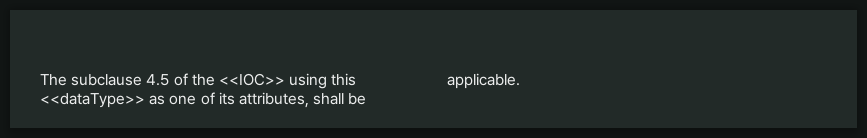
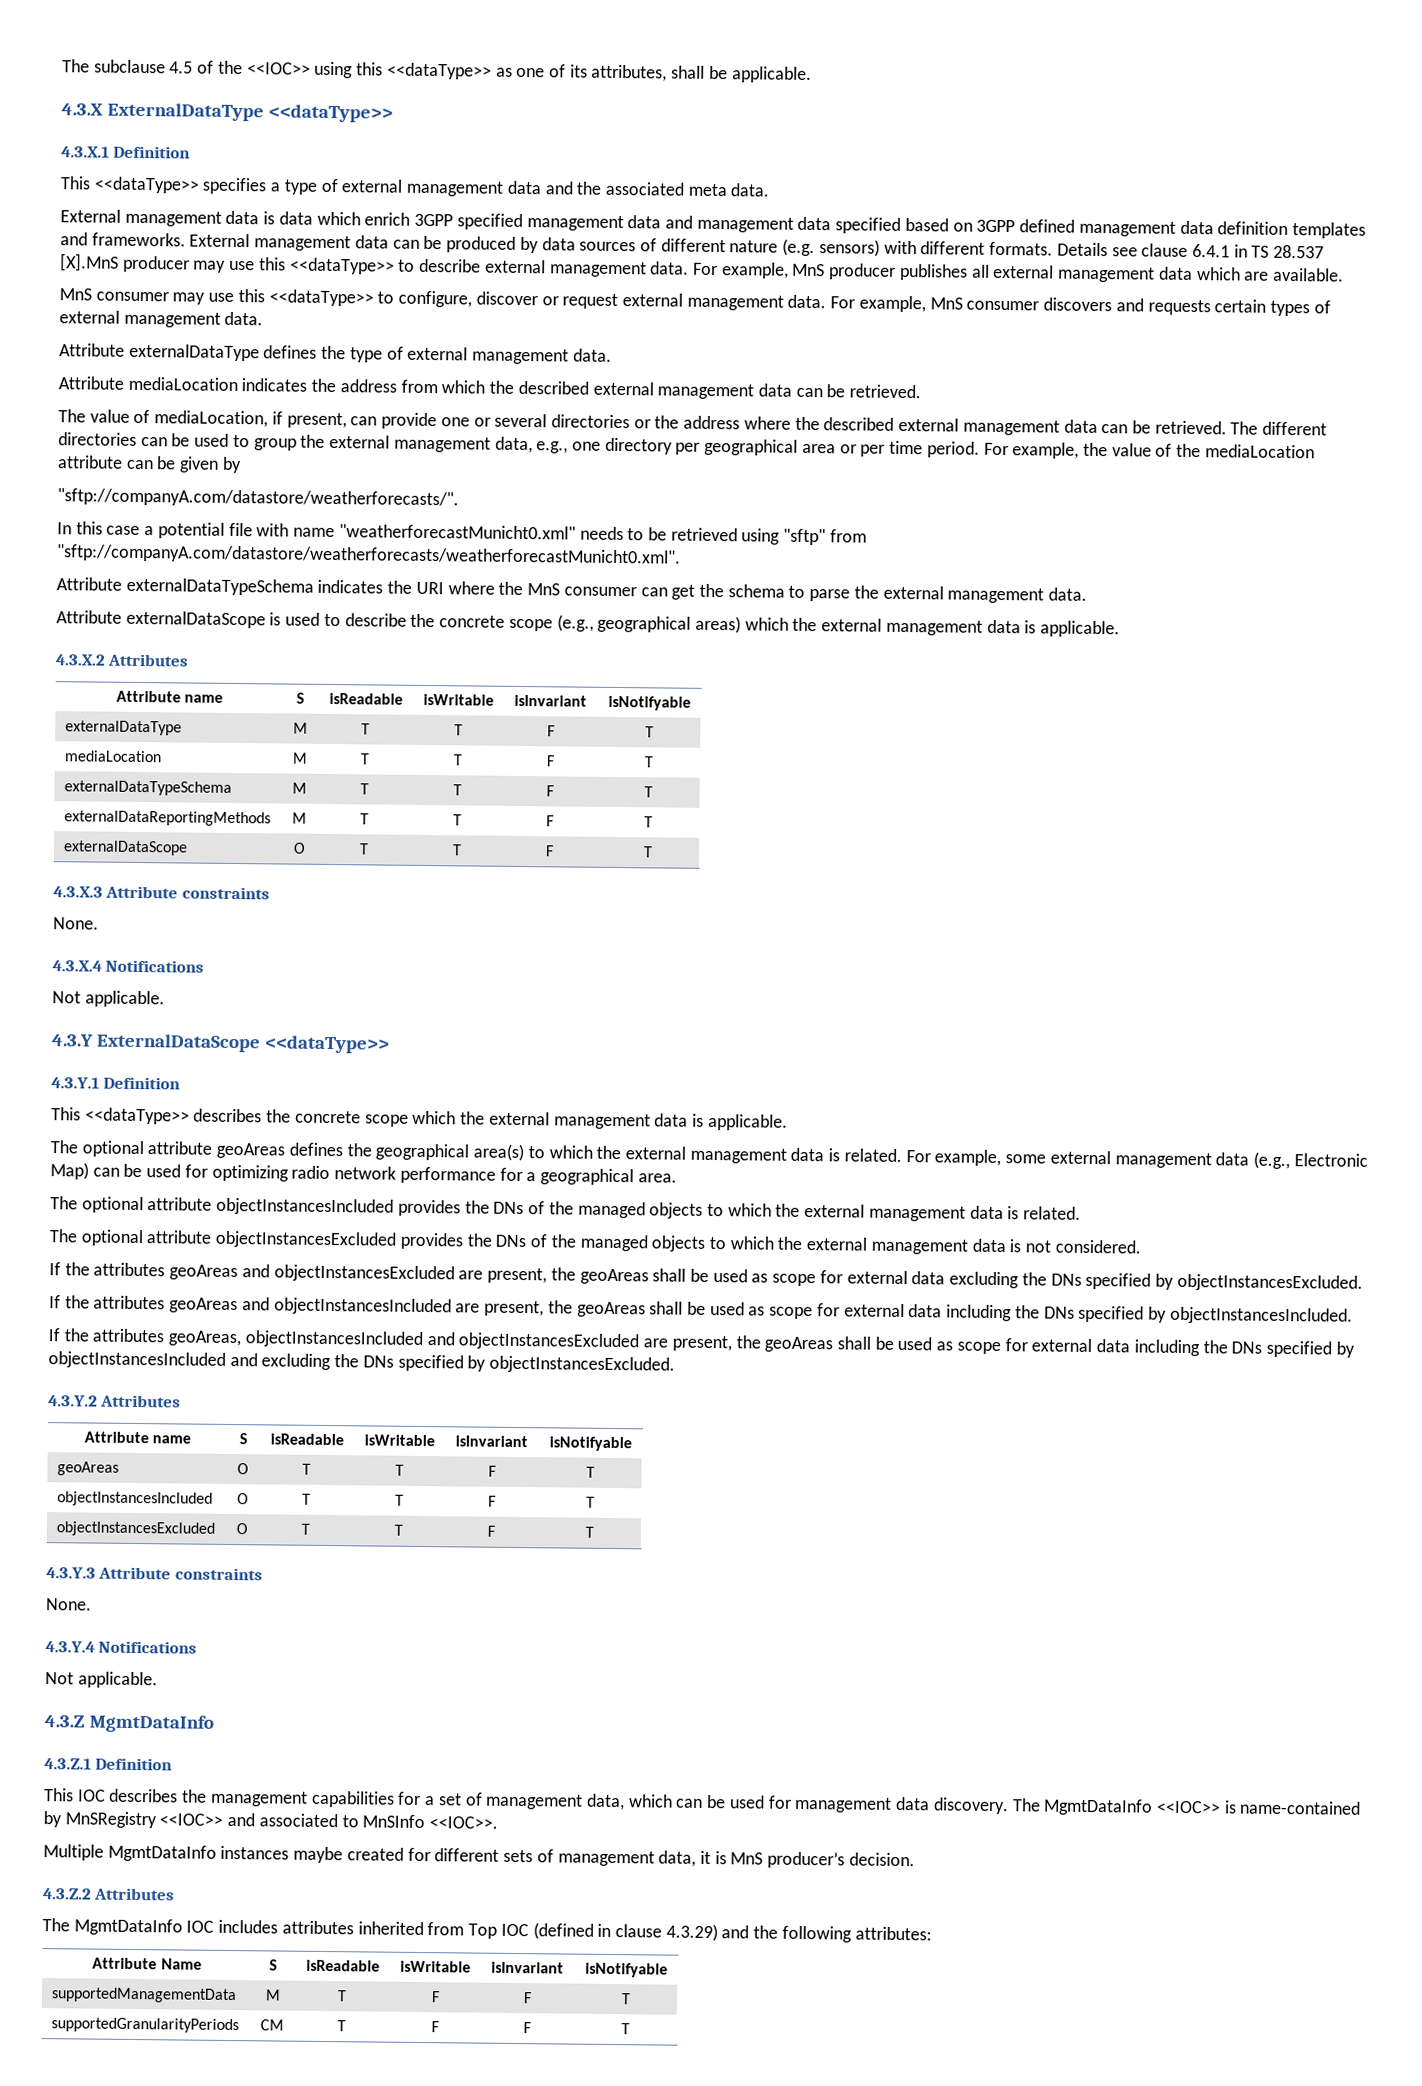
+ 4.3.X ExternalDataType <<dataType>>
+ 4.3.X.1 Definition
+ This <<dataType>> specifies a type of external management data and the associated meta data.
+ External management data is data which enrich 3GPP specified management data and management data specified based on 3GPP defined management data definition templates and frameworks. External management data can be produced by data sources of different nature (e.g. sensors) with different formats. Details see clause 6.4.1 in TS 28.537 [X].MnS producer may use this <<dataType>> to describe external management data. For example, MnS producer publishes all external management data which are available.
+ MnS consumer may use this <<dataType>> to configure, discover or request external management data. For example, MnS consumer discovers and requests certain types of external management data.
+ Attribute externalDataType defines the type of external management data.
+ Attribute mediaLocation indicates the address from which the described external management data can be retrieved.
+ The value of mediaLocation, if present, can provide one or several directories or the address where the described external management data can be retrieved. The different directories can be used to group the external management data, e.g., one directory per geographical area or per time period. For example, the value of the mediaLocation attribute can be given by
+ "sftp://companyA.com/datastore/weatherforecasts/".
+ In this case a potential file with name "weatherforecastMunicht0.xml" needs to be retrieved using "sftp" from "sftp://companyA.com/datastore/weatherforecasts/weatherforecastMunicht0.xml".
+ Attribute externalDataTypeSchema indicates the URI where the MnS consumer can get the schema to parse the external management data.
+ Attribute externalDataScope is used to describe the concrete scope (e.g., geographical areas) which the external management data is applicable.
+ 4.3.X.2 Attributes
+ Attribute name | S | isReadable | isWritable | isInvariant | isNotifyable
+ externalDataType | M | T | T | F | T
+ mediaLocation | M | T | T | F | T
+ externalDataTypeSchema | M | T | T | F | T
+ externalDataReportingMethods | M | T | T | F | T
+ externalDataScope | O | T | T | F | T
+ 4.3.X.3 Attribute constraints
+ None.
+ 4.3.X.4 Notifications
+ Not applicable.
+ 4.3.Y ExternalDataScope <<dataType>>
+ 4.3.Y.1 Definition
+ This <<dataType>> describes the concrete scope which the external management data is applicable.
+ The optional attribute geoAreas defines the geographical area(s) to which the external management data is related. For example, some external management data (e.g., Electronic Map) can be used for optimizing radio network performance for a geographical area.
+ The optional attribute objectInstancesIncluded provides the DNs of the managed objects to which the external management data is related.
+ The optional attribute objectInstancesExcluded provides the DNs of the managed objects to which the external management data is not considered.
+ If the attributes geoAreas and objectInstancesExcluded are present, the geoAreas shall be used as scope for external data excluding the DNs specified by objectInstancesExcluded.
+ If the attributes geoAreas and objectInstancesIncluded are present, the geoAreas shall be used as scope for external data including the DNs specified by objectInstancesIncluded.
+ If the attributes geoAreas, objectInstancesIncluded and objectInstancesExcluded are present, the geoAreas shall be used as scope for external data including the DNs specified by objectInstancesIncluded and excluding the DNs specified by objectInstancesExcluded.
+ 4.3.Y.2 Attributes
+ Attribute name | S | isReadable | isWritable | isInvariant | isNotifyable
+ geoAreas | O | T | T | F | T
+ objectInstancesIncluded | O | T | T | F | T
+ objectInstancesExcluded | O | T | T | F | T
+ 4.3.Y.3 Attribute constraints
+ None.
+ 4.3.Y.4 Notifications
+ Not applicable.
+ 4.3.Z MgmtDataInfo
+ 4.3.Z.1 Definition
+ This IOC describes the management capabilities for a set of management data, which can be used for management data discovery. The MgmtDataInfo <<IOC>> is name-contained by MnSRegistry <<IOC>> and associated to MnSInfo <<IOC>>.
+ Multiple MgmtDataInfo instances maybe created for different sets of management data, it is MnS producer’s decision.
+ 4.3.Z.2 Attributes
+ The MgmtDataInfo IOC includes attributes inherited from Top IOC (defined in clause 4.3.29) and the following attributes:
+ Attribute Name | S | isReadable | isWritable | isInvariant | isNotifyable
+ supportedManagementData | M | T | F | F | T
+ supportedGranularityPeriods | CM | T | F | F | T

